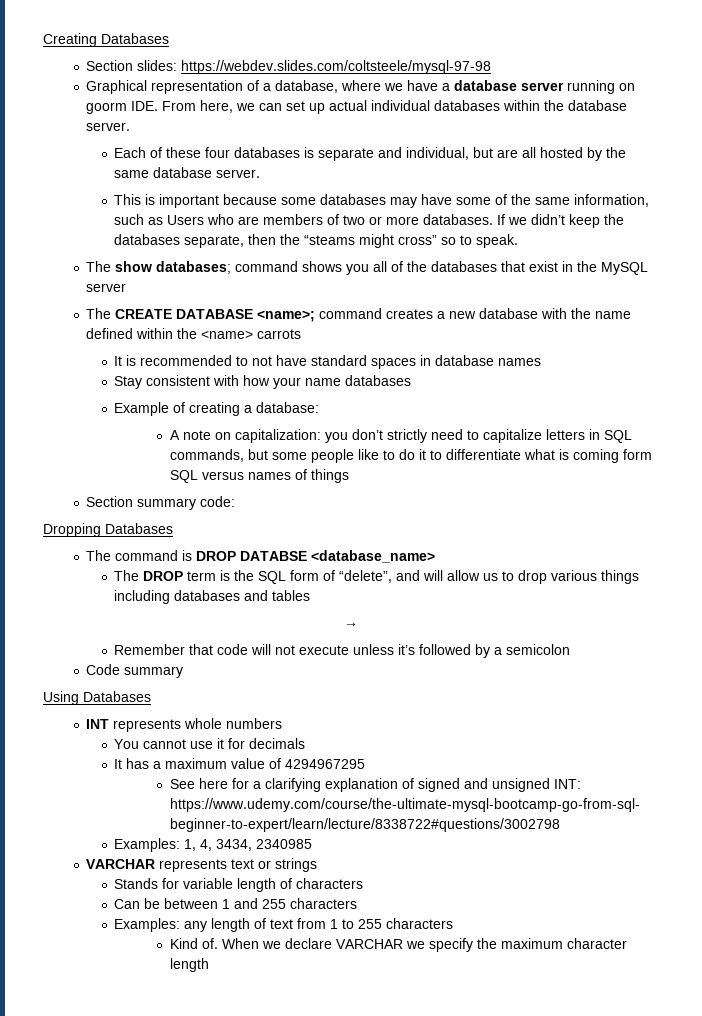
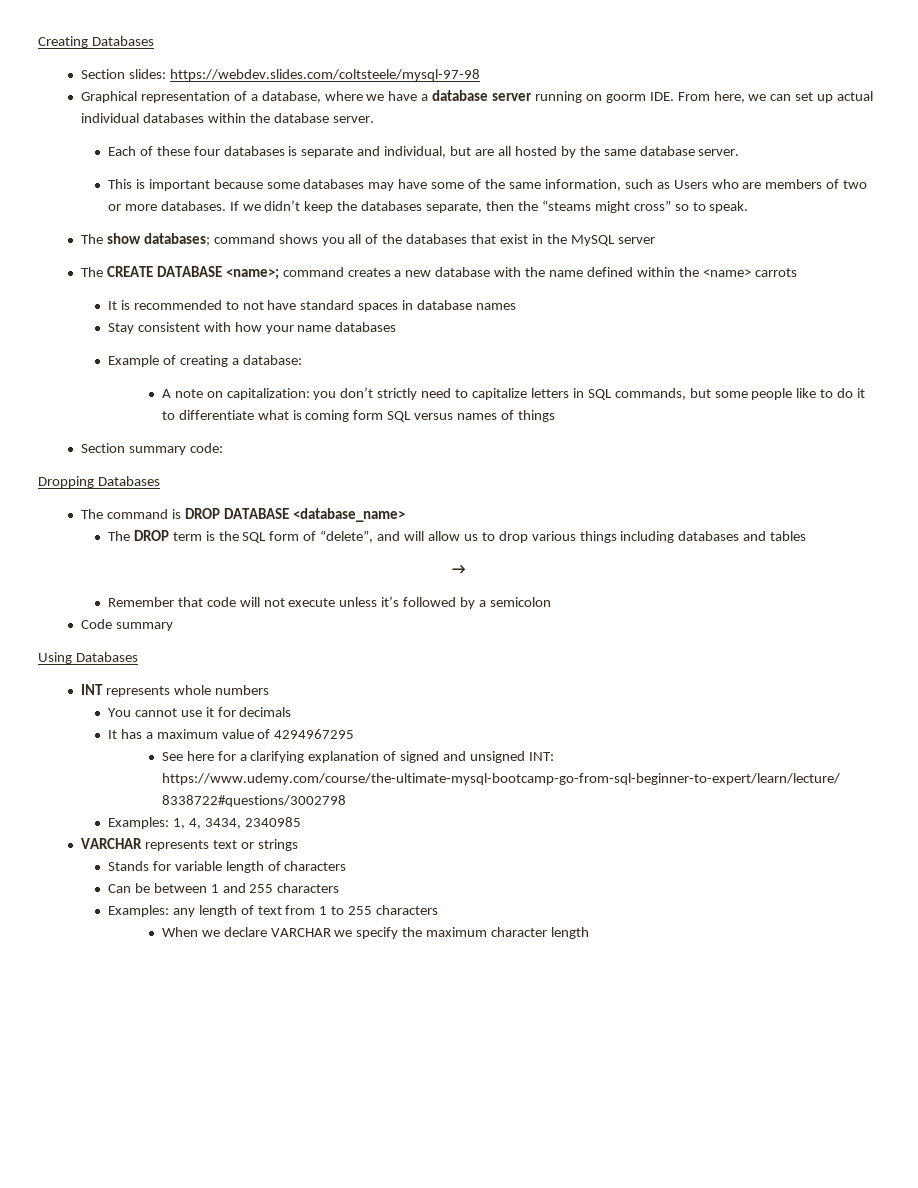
- The command is DROP DATABSE <database_name>
+ The command is DROP DATABASE <database_name>
- Kind of.

